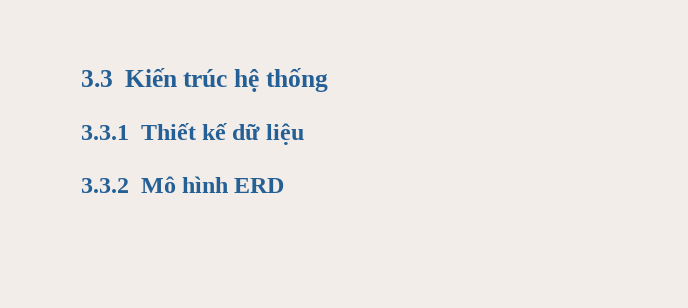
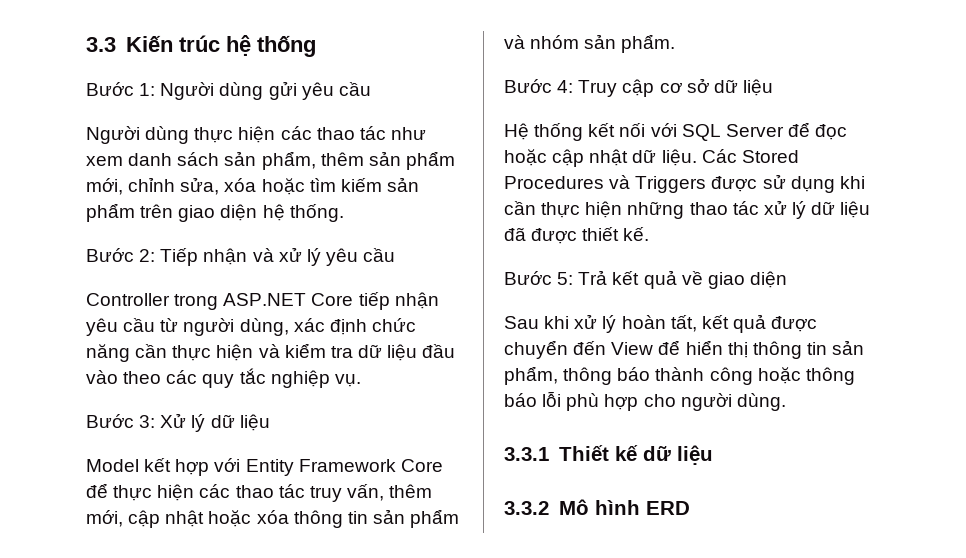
+ Bước 1: Người dùng gửi yêu cầu
+ Người dùng thực hiện các thao tác như xem danh sách sản phẩm, thêm sản phẩm mới, chỉnh sửa, xóa hoặc tìm kiếm sản phẩm trên giao diện hệ thống.
+ Bước 2: Tiếp nhận và xử lý yêu cầu
+ Controller trong ASP.NET Core tiếp nhận yêu cầu từ người dùng, xác định chức năng cần thực hiện và kiểm tra dữ liệu đầu vào theo các quy tắc nghiệp vụ.
+ Bước 3: Xử lý dữ liệu
+ Model kết hợp với Entity Framework Core để thực hiện các thao tác truy vấn, thêm mới, cập nhật hoặc xóa thông tin sản phẩm và nhóm sản phẩm.
+ Bước 4: Truy cập cơ sở dữ liệu
+ Hệ thống kết nối với SQL Server để đọc hoặc cập nhật dữ liệu. Các Stored Procedures và Triggers được sử dụng khi cần thực hiện những thao tác xử lý dữ liệu đã được thiết kế.
+ Bước 5: Trả kết quả về giao diện
+ Sau khi xử lý hoàn tất, kết quả được chuyển đến View để hiển thị thông tin sản phẩm, thông báo thành công hoặc thông báo lỗi phù hợp cho người dùng.

